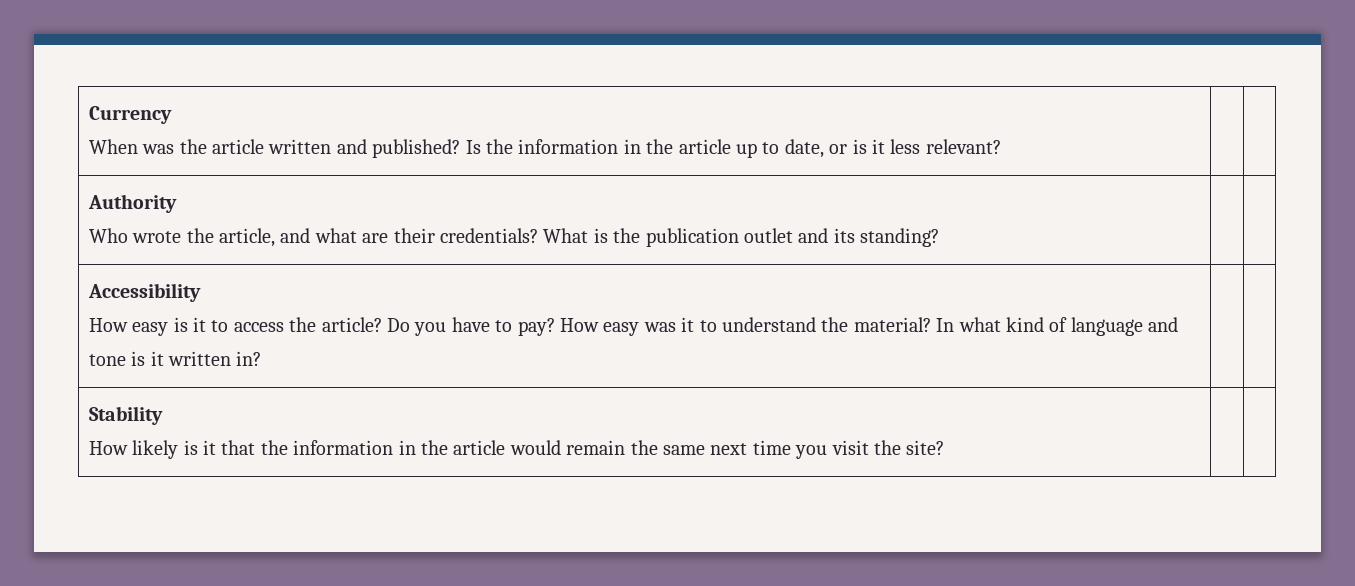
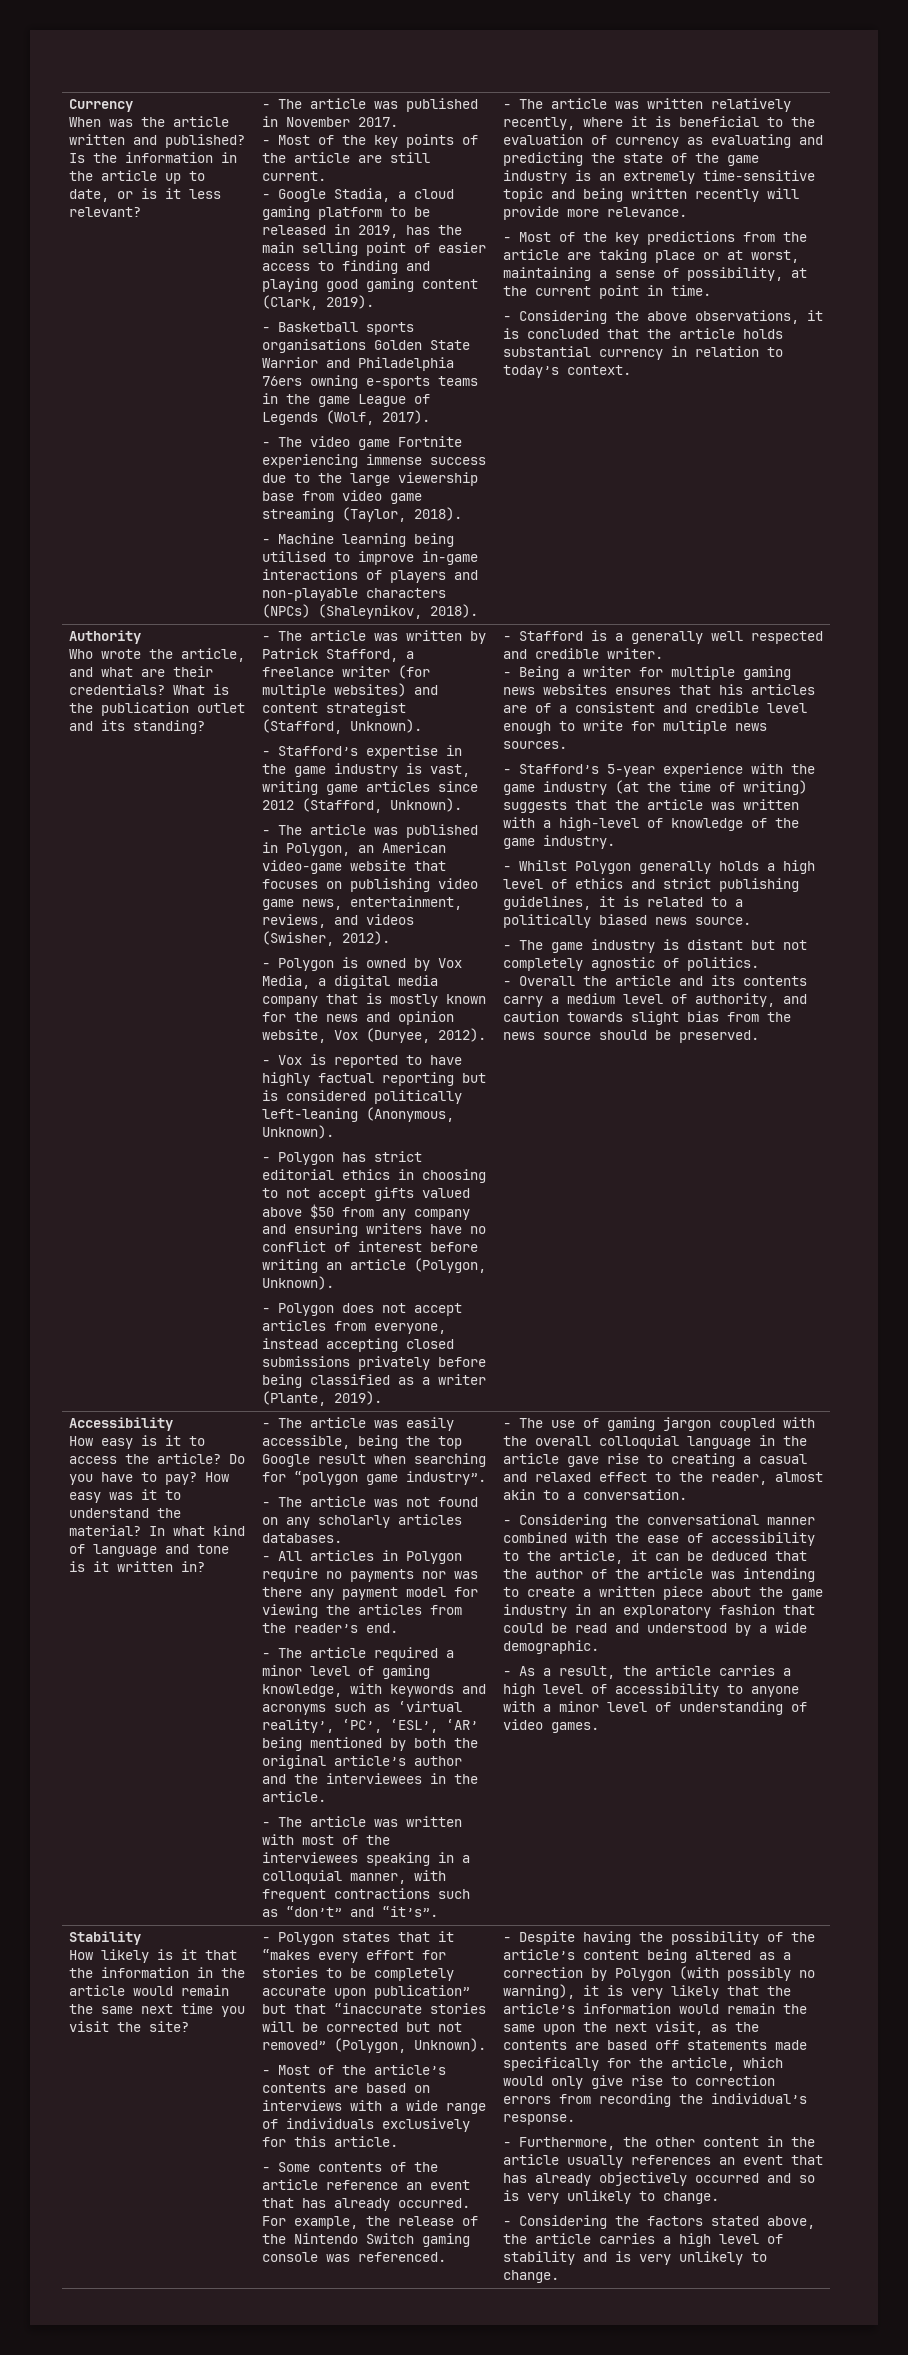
+ - The article was published in November 2017.
+ - Most of the key points of the article are still current.
+ - Google Stadia, a cloud gaming platform to be released in 2019, has the main selling point of easier access to finding and playing good gaming content (Clark, 2019).
+ - Basketball sports organisations Golden State Warrior and Philadelphia 76ers owning e-sports teams in the game League of Legends (Wolf, 2017).
+ - The video game Fortnite experiencing immense success due to the large viewership base from video game streaming (Taylor, 2018).
+ - Machine learning being utilised to improve in-game interactions of players and non-playable characters (NPCs) (Shaleynikov, 2018). | - The article was written relatively recently, where it is beneficial to the evaluation of currency as evaluating and predicting the state of the game industry is an extremely time-sensitive topic and being written recently will provide more relevance.
+ - Most of the key predictions from the article are taking place or at worst, maintaining a sense of possibility, at the current point in time.
+ - Considering the above observations, it is concluded that the article holds substantial currency in relation to today’s context.
+ - The article was written by Patrick Stafford, a freelance writer (for multiple websites) and content strategist (Stafford, Unknown).
+ - Stafford’s expertise in the game industry is vast, writing game articles since 2012 (Stafford, Unknown).
+ - The article was published in Polygon, an American video-game website that focuses on publishing video game news, entertainment, reviews, and videos (Swisher, 2012).
+ - Polygon is owned by Vox Media, a digital media company that is mostly known for the news and opinion website, Vox (Duryee, 2012).
+ - Vox is reported to have highly factual reporting but is considered politically left-leaning (Anonymous, Unknown).
+ - Polygon has strict editorial ethics in choosing to not accept gifts valued above $50 from any company and ensuring writers have no conflict of interest before writing an article (Polygon, Unknown).
+ - Polygon does not accept articles from everyone, instead accepting closed submissions privately before being classified as a writer (Plante, 2019). | - Stafford is a generally well respected and credible writer.
+ - Being a writer for multiple gaming news websites ensures that his articles are of a consistent and credible level enough to write for multiple news sources.
+ - Stafford’s 5-year experience with the game industry (at the time of writing) suggests that the article was written with a high-level of knowledge of the game industry.
+ - Whilst Polygon generally holds a high level of ethics and strict publishing guidelines, it is related to a politically biased news source.
+ - The game industry is distant but not completely agnostic of politics.
+ - Overall the article and its contents carry a medium level of authority, and caution towards slight bias from the news source should be preserved.
+ - The article was easily accessible, being the top Google result when searching for “polygon game industry”.
+ - The article was not found on any scholarly articles databases.
+ - All articles in Polygon require no payments nor was there any payment model for viewing the articles from the reader’s end.
+ - The article required a minor level of gaming knowledge, with keywords and acronyms such as ‘virtual reality’, ‘PC’, ‘ESL’, ‘AR’ being mentioned by both the original article’s author and the interviewees in the article.
+ - The article was written with most of the interviewees speaking in a colloquial manner, with frequent contractions such as “don’t” and “it’s”. | - The use of gaming jargon coupled with the overall colloquial language in the article gave rise to creating a casual and relaxed effect to the reader, almost akin to a conversation.
+ - Considering the conversational manner combined with the ease of accessibility to the article, it can be deduced that the author of the article was intending to create a written piece about the game industry in an exploratory fashion that could be read and understood by a wide demographic.
+ - As a result, the article carries a high level of accessibility to anyone with a minor level of understanding of video games.
+ - Polygon states that it “makes every effort for stories to be completely accurate upon publication” but that “inaccurate stories will be corrected but not removed” (Polygon, Unknown).
+ - Most of the article’s contents are based on interviews with a wide range of individuals exclusively for this article.
+ - Some contents of the article reference an event that has already occurred. For example, the release of the Nintendo Switch gaming console was referenced. | - Despite having the possibility of the article’s content being altered as a correction by Polygon (with possibly no warning), it is very likely that the article’s information would remain the same upon the next visit, as the contents are based off statements made specifically for the article, which would only give rise to correction errors from recording the individual’s response.
+ - Furthermore, the other content in the article usually references an event that has already objectively occurred and so is very unlikely to change.
+ - Considering the factors stated above, the article carries a high level of stability and is very unlikely to change.

